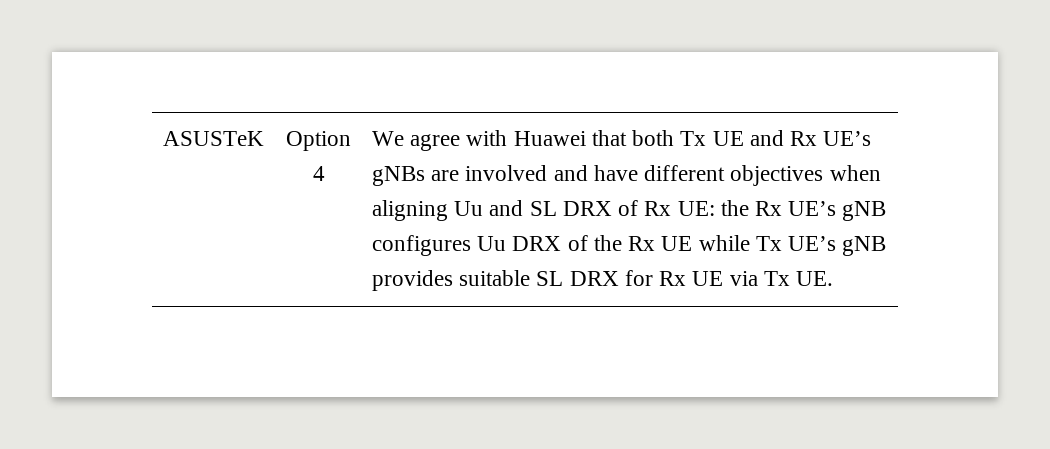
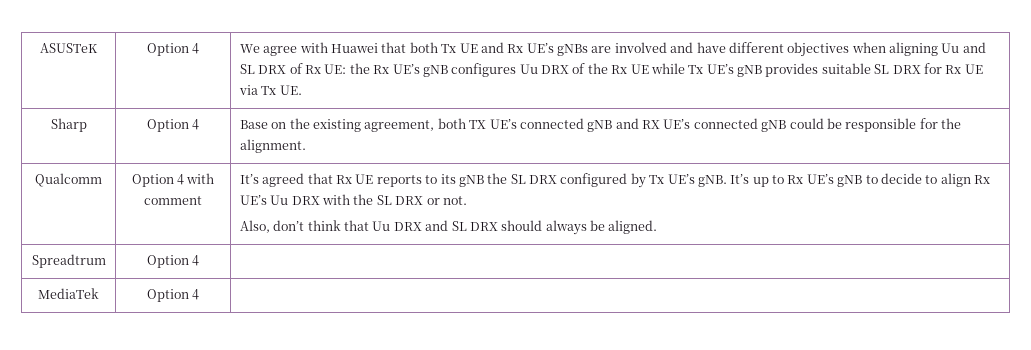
+ Sharp | Option 4 | Base on the existing agreement, both TX UE’s connected gNB and RX UE’s connected gNB could be responsible for the alignment.
+ Qualcomm | Option 4 with comment | It’s agreed that Rx UE reports to its gNB the SL DRX configured by Tx UE’s gNB. It’s up to Rx UE’s gNB to decide to align Rx UE’s Uu DRX with the SL DRX or not.
+ Also, don’t think that Uu DRX and SL DRX should always be aligned.
+ Spreadtrum | Option 4 |
+ MediaTek | Option 4 |

